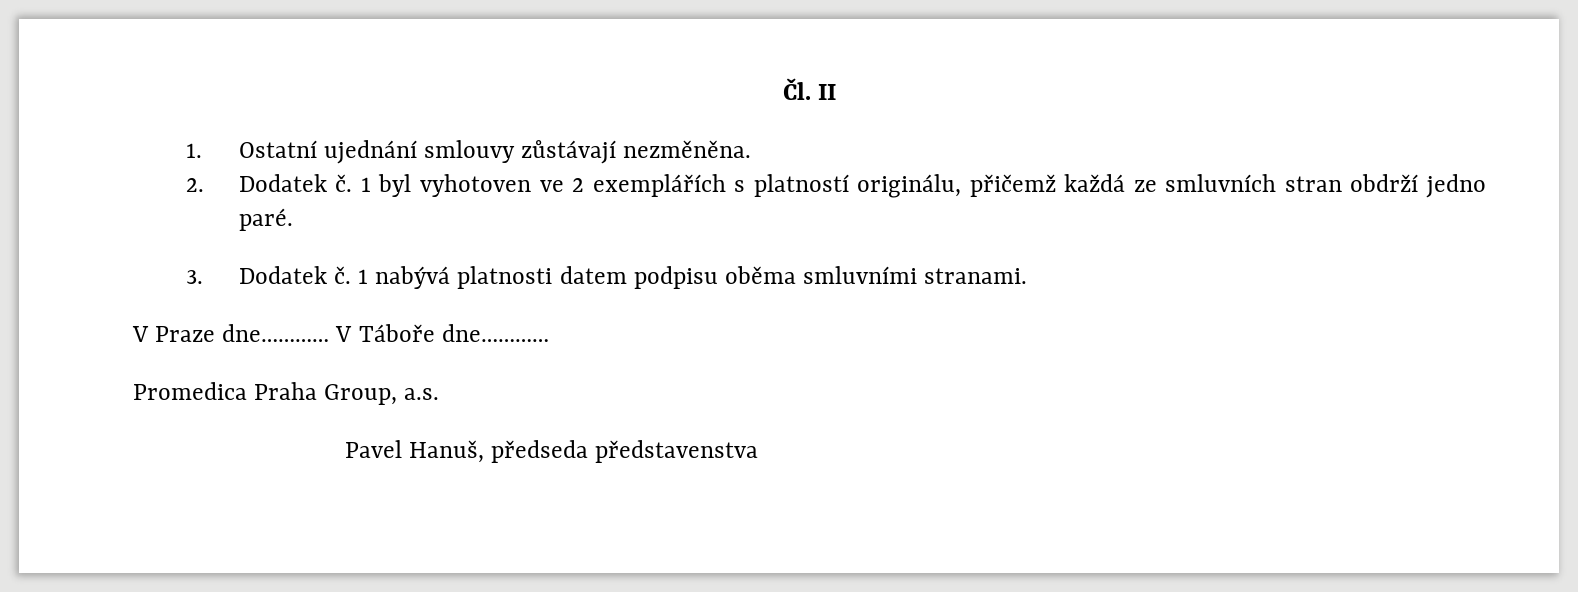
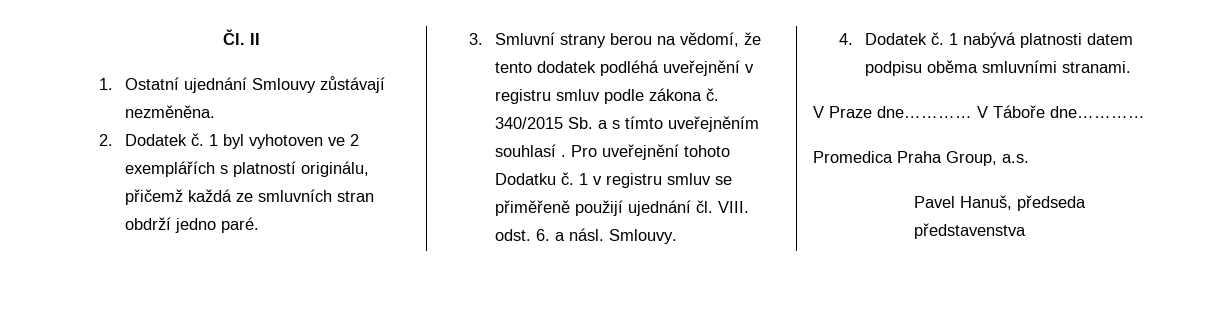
- 1. Ostatní ujednání smlouvy zůstávají nezměněna.
+ 1. Ostatní ujednání Smlouvy zůstávají nezměněna.
- 3. Dodatek č.
+ 3. Smluvní strany berou na vědomí, že tento dodatek podléhá uveřejnění v registru smluv podle zákona č. 340/2015 Sb. a s tímto uveřejněním souhlasí . Pro uveřejnění tohoto Dodatku č. 1 v registru smluv se přiměřeně použijí ujednání čl. VIII. odst. 6. a násl. Smlouvy.
+ 4. Dodatek č.

